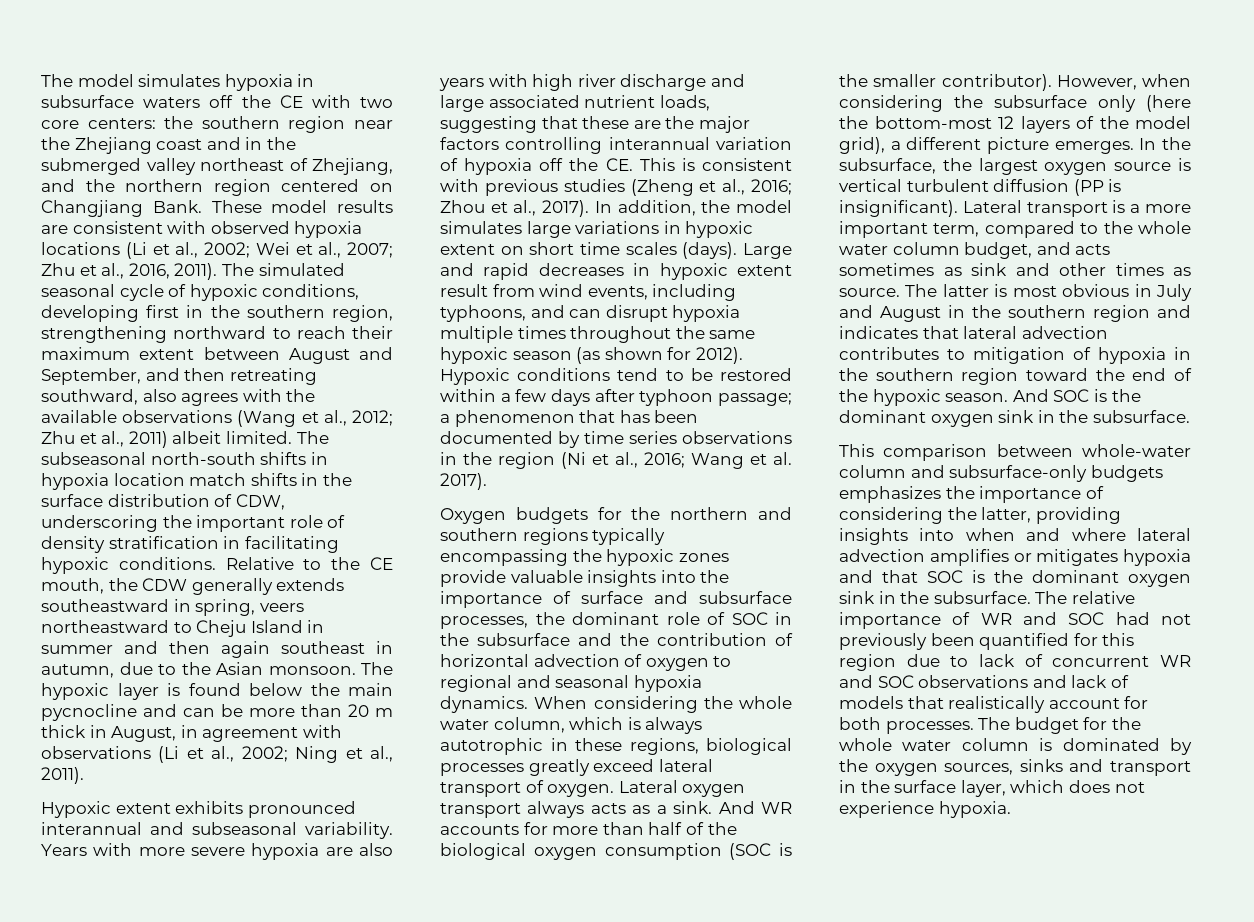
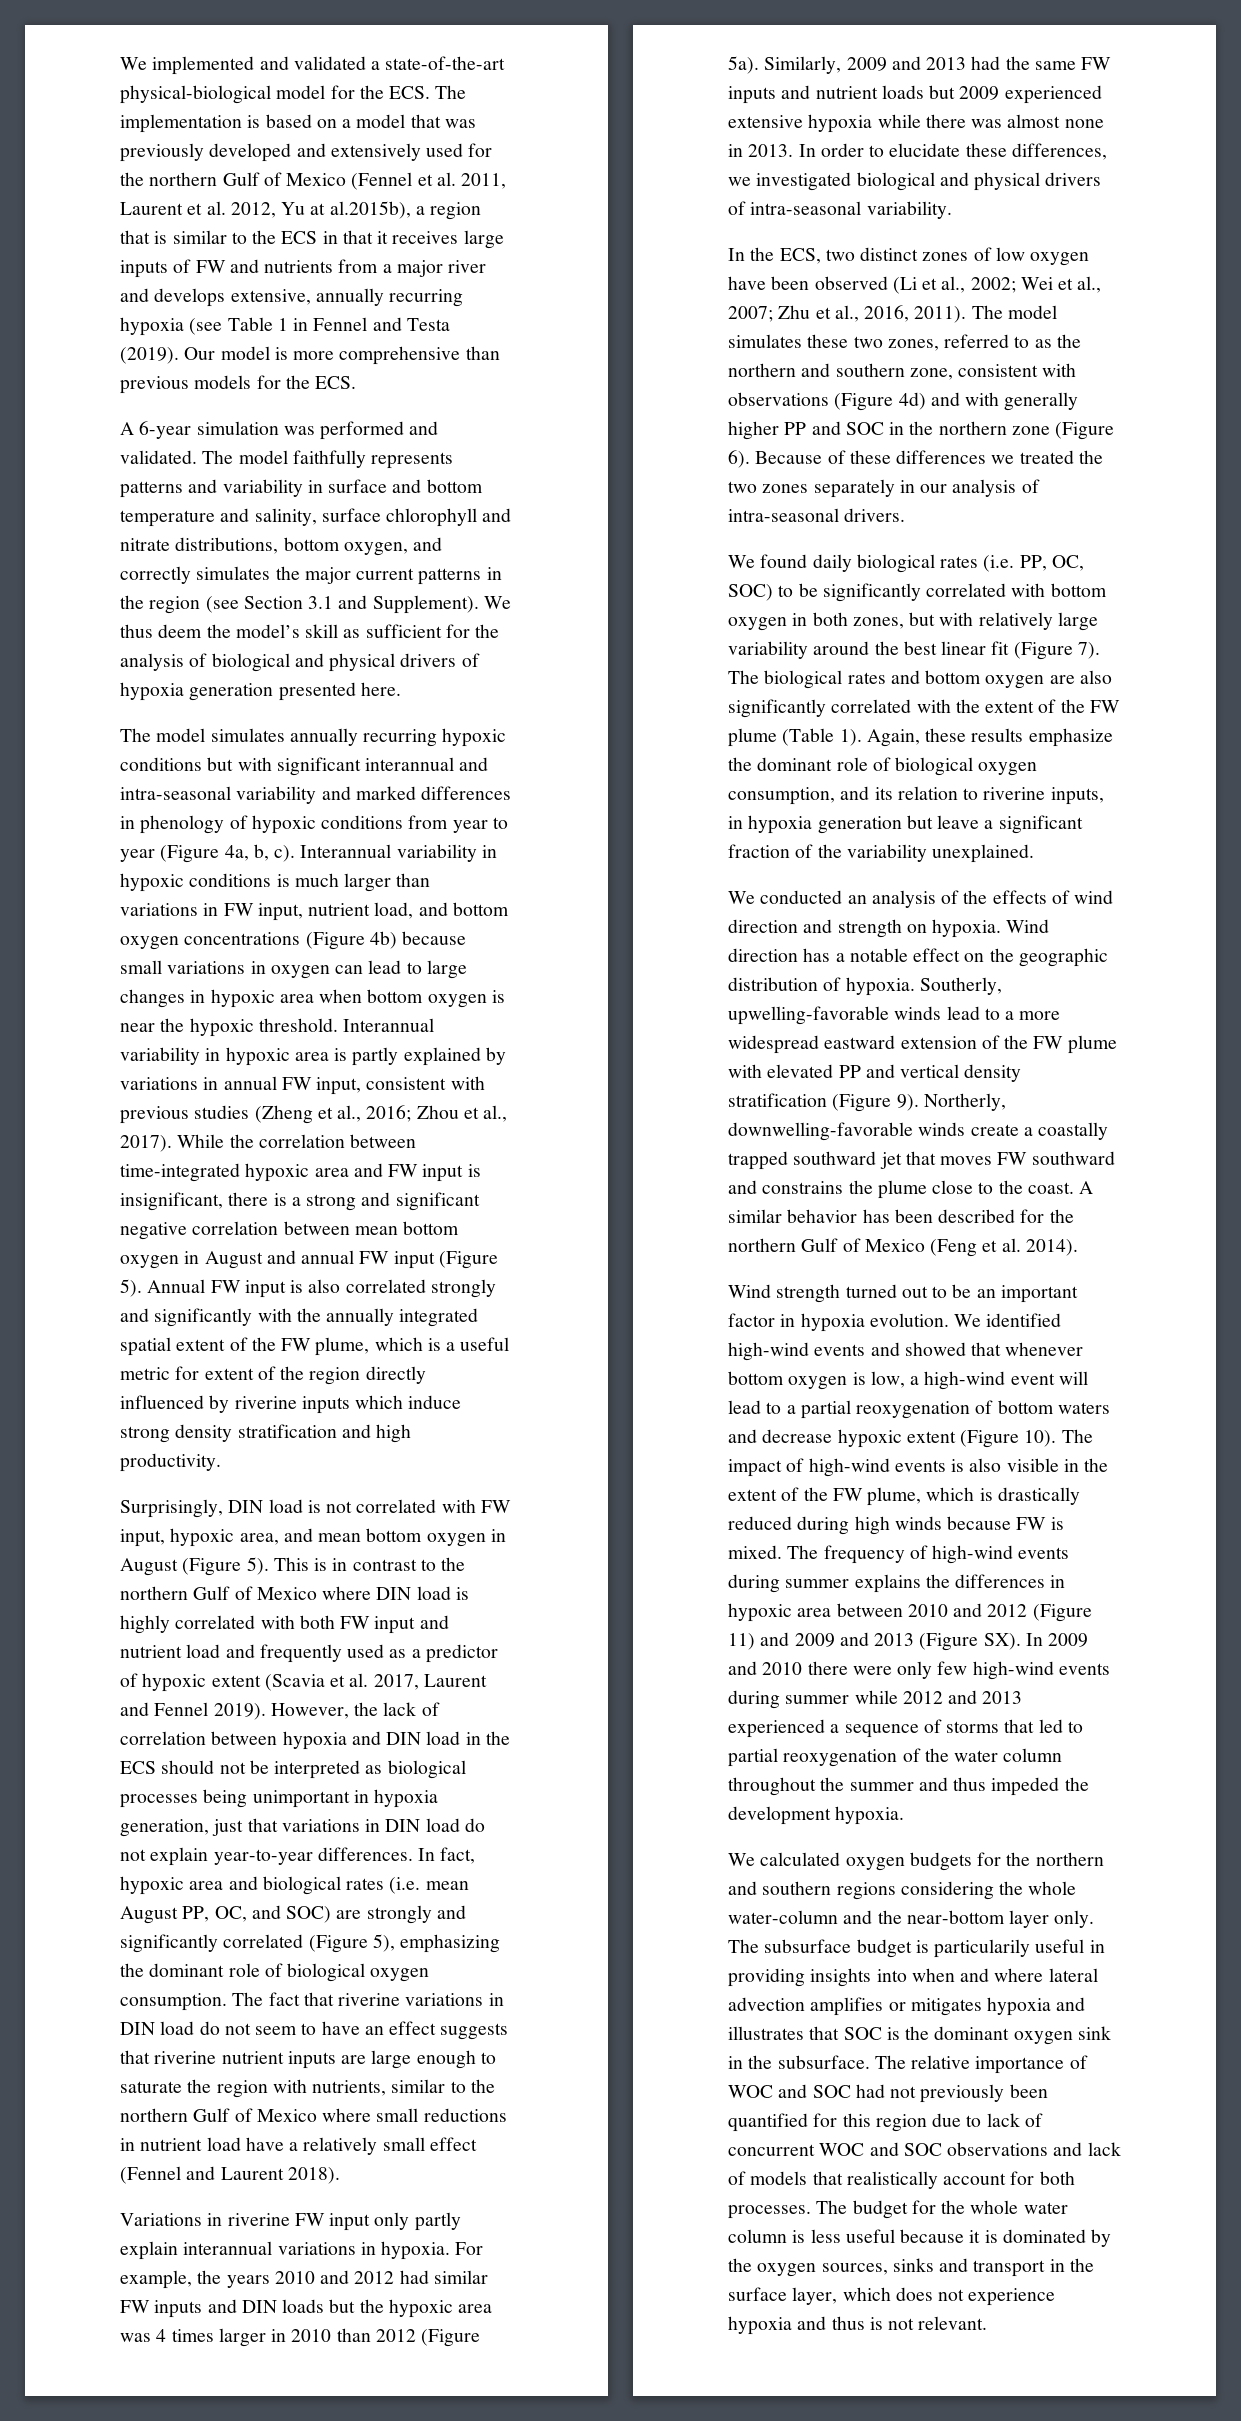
- The model simulates hypoxia in subsurface waters off the CE with two core centers: the southern region near the Zhejiang coast and in the submerged valley northeast of Zhejiang, and the northern region centered on Changjiang Bank. These model results are consistent with observed hypoxia locations (Li et al., 2002; Wei et al., 2007; Zhu et al., 2016, 2011).
+ We implemented and validated a state-of-the-art physical-biological model for the ECS. The implementation is based on a model that was previously developed and extensively used for the northern Gulf of Mexico (Fennel et al. 2011, Laurent et al. 2012, Yu at al.2015b), a region that is similar to the ECS in that it receives large inputs of FW and nutrients from a major river and develops extensive, annually recurring hypoxia (see Table 1 in Fennel and Testa (2019). Our model is more comprehensive than previous models for the ECS.
+ A 6-year simulation was performed and validated. The model faithfully represents patterns and variability in surface and bottom temperature and salinity, surface chlorophyll and nitrate distributions, bottom oxygen, and correctly simulates the major current patterns in the region (see Section 3.1 and Supplement). We thus deem the model’s skill as sufficient for the analysis of biological and physical drivers of hypoxia generation presented here.
+ The model simulates annually recurring hypoxic conditions but with significant interannual and intra-seasonal variability and marked differences in phenology of hypoxic conditions from year to year (Figure 4a, b, c). Interannual variability in hypoxic conditions is much larger than variations in FW input, nutrient load, and bottom oxygen concentrations (Figure 4b) because small variations in oxygen can lead to large changes in hypoxic area when bottom oxygen is near the hypoxic threshold. Interannual variability in hypoxic area is partly explained by variations in annual FW input, consistent with previous studies (Zheng et al., 2016; Zhou et al., 2017). While the correlation between time-integrated hypoxic area and FW input is insignificant, there is a strong and significant negative correlation between mean bottom oxygen in August and annual FW input (Figure 5). Annual FW input is also correlated strongly and significantly with the annually integrated spatial extent of the FW plume, which is a useful metric for extent of the region directly influenced by riverine inputs which induce strong density stratification and high productivity.
+ Surprisingly, DIN load is not correlated with FW input, hypoxic area, and mean bottom oxygen in August (Figure 5). This is in contrast to the northern Gulf of Mexico where DIN load is highly correlated with both FW input and nutrient load and frequently used as a predictor of hypoxic extent (Scavia et al. 2017, Laurent and Fennel 2019). However, the lack of correlation between hypoxia and DIN load in the ECS should not be interpreted as biological processes being unimportant in hypoxia generation, just that variations in DIN load do not explain year-to-year differences. In fact, hypoxic area and biological rates (i.e. mean August PP, OC, and SOC) are strongly and significantly correlated (Figure 5), emphasizing the dominant role of biological oxygen consumption. The fact that riverine variations in DIN load do not seem to have an effect suggests that riverine nutrient inputs are large enough to saturate the region with nutrients, similar to the northern Gulf of Mexico where small reductions in nutrient load have a relatively small effect (Fennel and Laurent 2018).
+ Variations in riverine FW input only partly explain interannual variations in hypoxia. For example, the years 2010 and 2012 had similar FW inputs and DIN loads but the hypoxic area was 4 times larger in 2010 than 2012 (Figure 5a). Similarly, 2009 and 2013 had the same FW inputs and nutrient loads but 2009 experienced extensive hypoxia while there was almost none in 2013. In order to elucidate these differences, we investigated biological and physical drivers of intra-seasonal variability.
+ In the ECS, two distinct zones of low oxygen have been observed (Li et al., 2002; Wei et al., 2007; Zhu et al., 2016, 2011).
- The simulated seasonal cycle of hypoxic conditions, developing first in the southern region, strengthening northward to reach their maximum extent between August and September, and then retreating southward, also agrees with the available observations (Wang et al., 2012; Zhu et al., 2011) albeit limited. The subseasonal north-south shifts in hypoxia location match shifts in the surface distribution of CDW, underscoring the important role of density stratification in facilitating hypoxic conditions. Relative to the CE mouth, the CDW generally extends southeastward in spring, veers northeastward to Cheju Island in summer and then again southeast in autumn, due to the Asian monsoon. The hypoxic layer is found below the main pycnocline and can be more than 20 m thick in August, in agreement with observations (Li et al., 2002; Ning et al., 2011).
- Hypoxic extent exhibits pronounced interannual and subseasonal variability. Years with more severe hypoxia are also years with high river discharge and large associated nutrient loads, suggesting that these are the major factors controlling interannual variation of hypoxia off the CE. This is consistent with previous studies (Zheng et al., 2016; Zhou et al., 2017). In addition, the model simulates large variations in hypoxic extent on short time scales (days). Large and rapid decreases in hypoxic extent result from wind events, including typhoons, and can disrupt hypoxia multiple times throughout the same hypoxic season (as shown for 2012). Hypoxic conditions tend to be restored within a few days after typhoon passage; a phenomenon that has been documented by time series observations in the region (Ni et al., 2016; Wang et al. 2017).
- Oxygen budgets for the northern and southern regions typically encompassing the hypoxic zones provide valuable insights into the importance of surface and subsurface processes, the dominant role of SOC in the subsurface and the contribution of horizontal advection of oxygen to regional and seasonal hypoxia dynamics. When considering the whole water column, which is always autotrophic in these regions, biological processes greatly exceed lateral transport of oxygen. Lateral oxygen transport always acts as a sink. And WR accounts for more than half of the biological oxygen consumption (SOC is the smaller contributor). However, when considering the subsurface only (here the bottom-most 12 layers of the model grid), a different picture emerges. In the subsurface, the largest oxygen source is vertical turbulent diffusion (PP is insignificant). Lateral transport is a more important term, compared to the whole water column budget, and acts sometimes as sink and other times as source. The latter is most obvious in July and August in the southern region and indicates that lateral advection contributes to mitigation of hypoxia in the southern region toward the end of the hypoxic season. And SOC is the dominant oxygen sink in the subsurface.
- This comparison between whole-water column and subsurface-only budgets emphasizes the importance of considering the latter, providing insights into when and where lateral advection amplifies or mitigates hypoxia and that SOC is the dominant oxygen sink in the subsurface.
+ The model simulates these two zones, referred to as the northern and southern zone, consistent with observations (Figure 4d) and with generally higher PP and SOC in the northern zone (Figure 6). Because of these differences we treated the two zones separately in our analysis of intra-seasonal drivers.
+ We found daily biological rates (i.e. PP, OC, SOC) to be significantly correlated with bottom oxygen in both zones, but with relatively large variability around the best linear fit (Figure 7). The biological rates and bottom oxygen are also significantly correlated with the extent of the FW plume (Table 1). Again, these results emphasize the dominant role of biological oxygen consumption, and its relation to riverine inputs, in hypoxia generation but leave a significant fraction of the variability unexplained.
+ We conducted an analysis of the effects of wind direction and strength on hypoxia. Wind direction has a notable effect on the geographic distribution of hypoxia. Southerly, upwelling-favorable winds lead to a more widespread eastward extension of the FW plume with elevated PP and vertical density stratification (Figure 9). Northerly, downwelling-favorable winds create a coastally trapped southward jet that moves FW southward and constrains the plume close to the coast. A similar behavior has been described for the northern Gulf of Mexico (Feng et al. 2014).
+ Wind strength turned out to be an important factor in hypoxia evolution. We identified high-wind events and showed that whenever bottom oxygen is low, a high-wind event will lead to a partial reoxygenation of bottom waters and decrease hypoxic extent (Figure 10). The impact of high-wind events is also visible in the extent of the FW plume, which is drastically reduced during high winds because FW is mixed. The frequency of high-wind events during summer explains the differences in hypoxic area between 2010 and 2012 (Figure 11) and 2009 and 2013 (Figure SX). In 2009 and 2010 there were only few high-wind events during summer while 2012 and 2013 experienced a sequence of storms that led to partial reoxygenation of the water column throughout the summer and thus impeded the development hypoxia.
+ We calculated oxygen budgets for the northern and southern regions considering the whole water-column and the near-bottom layer only. The subsurface budget is particularily useful in providing insights into when and where lateral advection amplifies or mitigates hypoxia and illustrates that SOC is the dominant oxygen sink in the subsurface.
- The relative importance of WR and SOC had not previously been quantified for this region due to lack of concurrent WR and SOC observations and lack of models that realistically account for both processes.
+ The relative importance of WOC and SOC had not previously been quantified for this region due to lack of concurrent WOC and SOC observations and lack of models that realistically account for both processes.
- The budget for the whole water column is dominated by the oxygen sources, sinks and transport in the surface layer, which does not experience hypoxia.
+ The budget for the whole water column is less useful because it is dominated by the oxygen sources, sinks and transport in the surface layer, which does not experience hypoxia and thus is not relevant.

